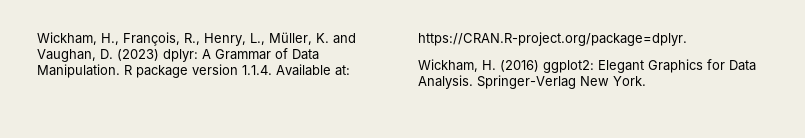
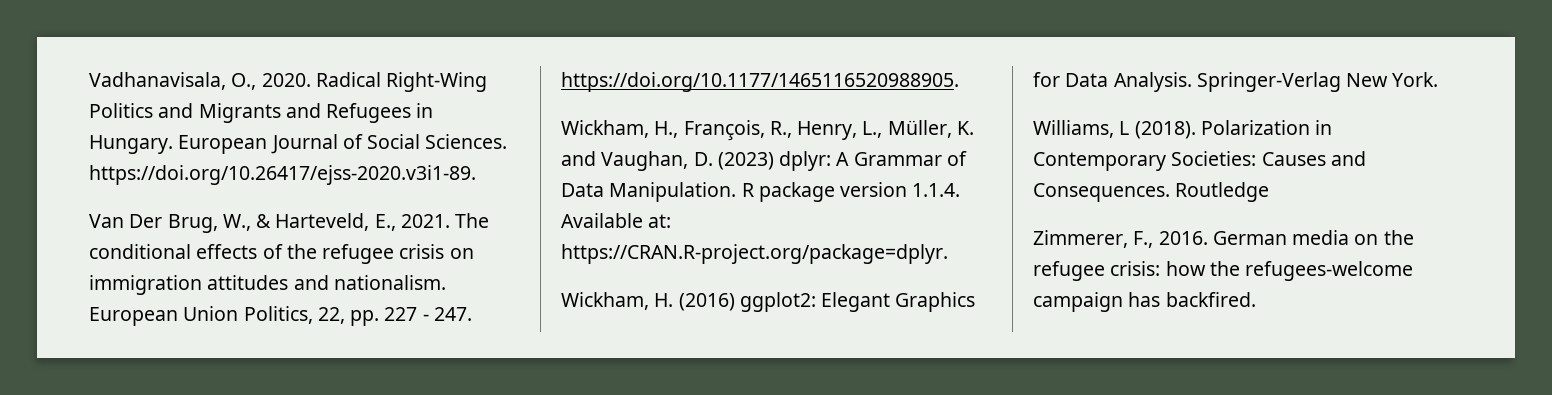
+ Vadhanavisala, O., 2020. Radical Right-Wing Politics and Migrants and Refugees in Hungary. European Journal of Social Sciences. https://doi.org/10.26417/ejss-2020.v3i1-89.
+ Van Der Brug, W., & Harteveld, E., 2021. The conditional effects of the refugee crisis on immigration attitudes and nationalism. European Union Politics, 22, pp. 227 - 247. https://doi.org/10.1177/1465116520988905.
+ Williams, L (2018). Polarization in Contemporary Societies: Causes and Consequences. Routledge
+ Zimmerer, F., 2016. German media on the refugee crisis: how the refugees-welcome campaign has backfired.

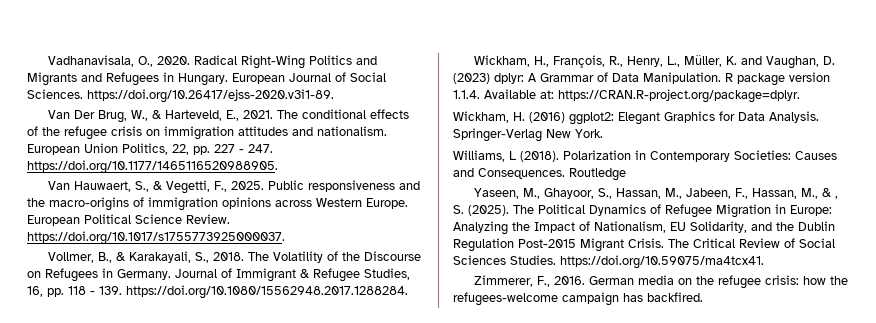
+ Van Hauwaert, S., & Vegetti, F., 2025. Public responsiveness and the macro-origins of immigration opinions across Western Europe. European Political Science Review. https://doi.org/10.1017/s1755773925000037.
+ Vollmer, B., & Karakayali, S., 2018. The Volatility of the Discourse on Refugees in Germany. Journal of Immigrant & Refugee Studies, 16, pp. 118 - 139. https://doi.org/10.1080/15562948.2017.1288284.
+ Yaseen, M., Ghayoor, S., Hassan, M., Jabeen, F., Hassan, M., & , S. (2025). The Political Dynamics of Refugee Migration in Europe: Analyzing the Impact of Nationalism, EU Solidarity, and the Dublin Regulation Post-2015 Migrant Crisis. The Critical Review of Social Sciences Studies. https://doi.org/10.59075/ma4tcx41.

